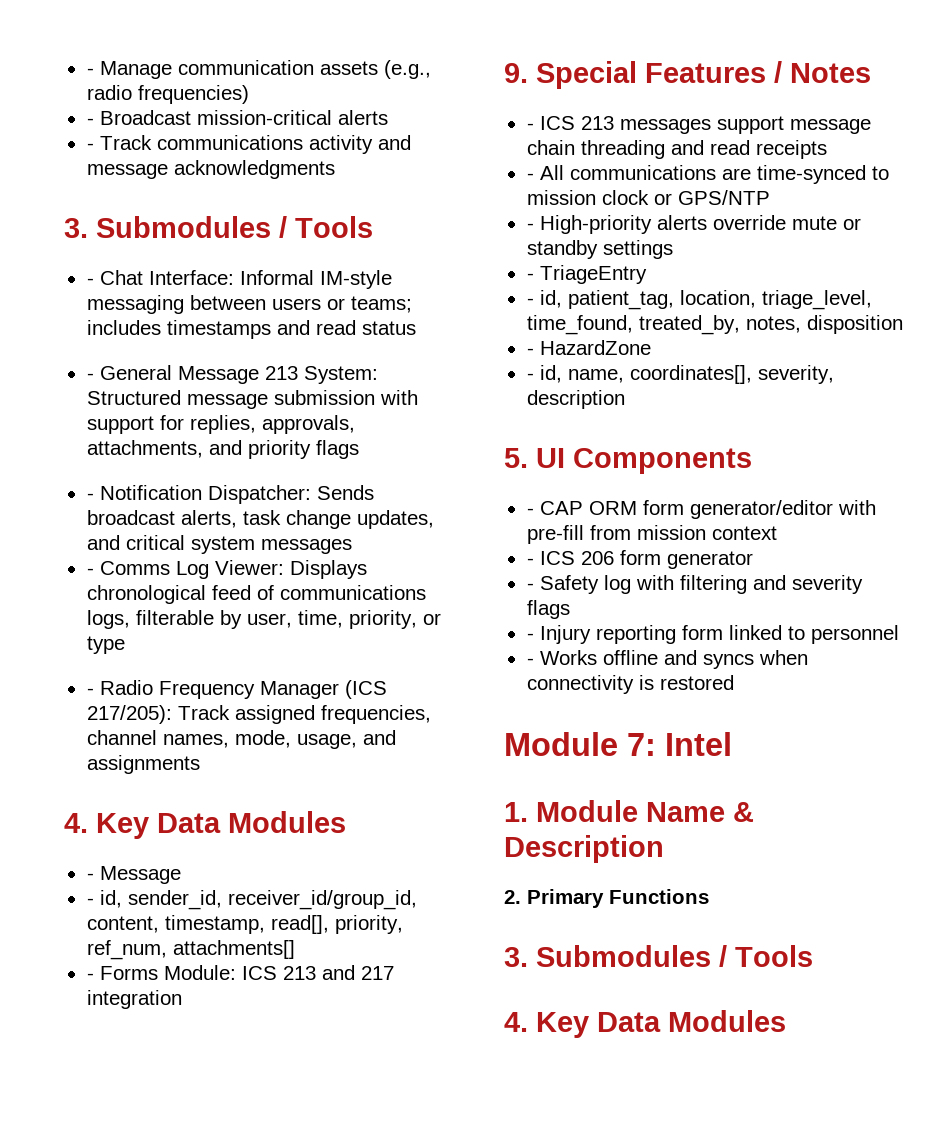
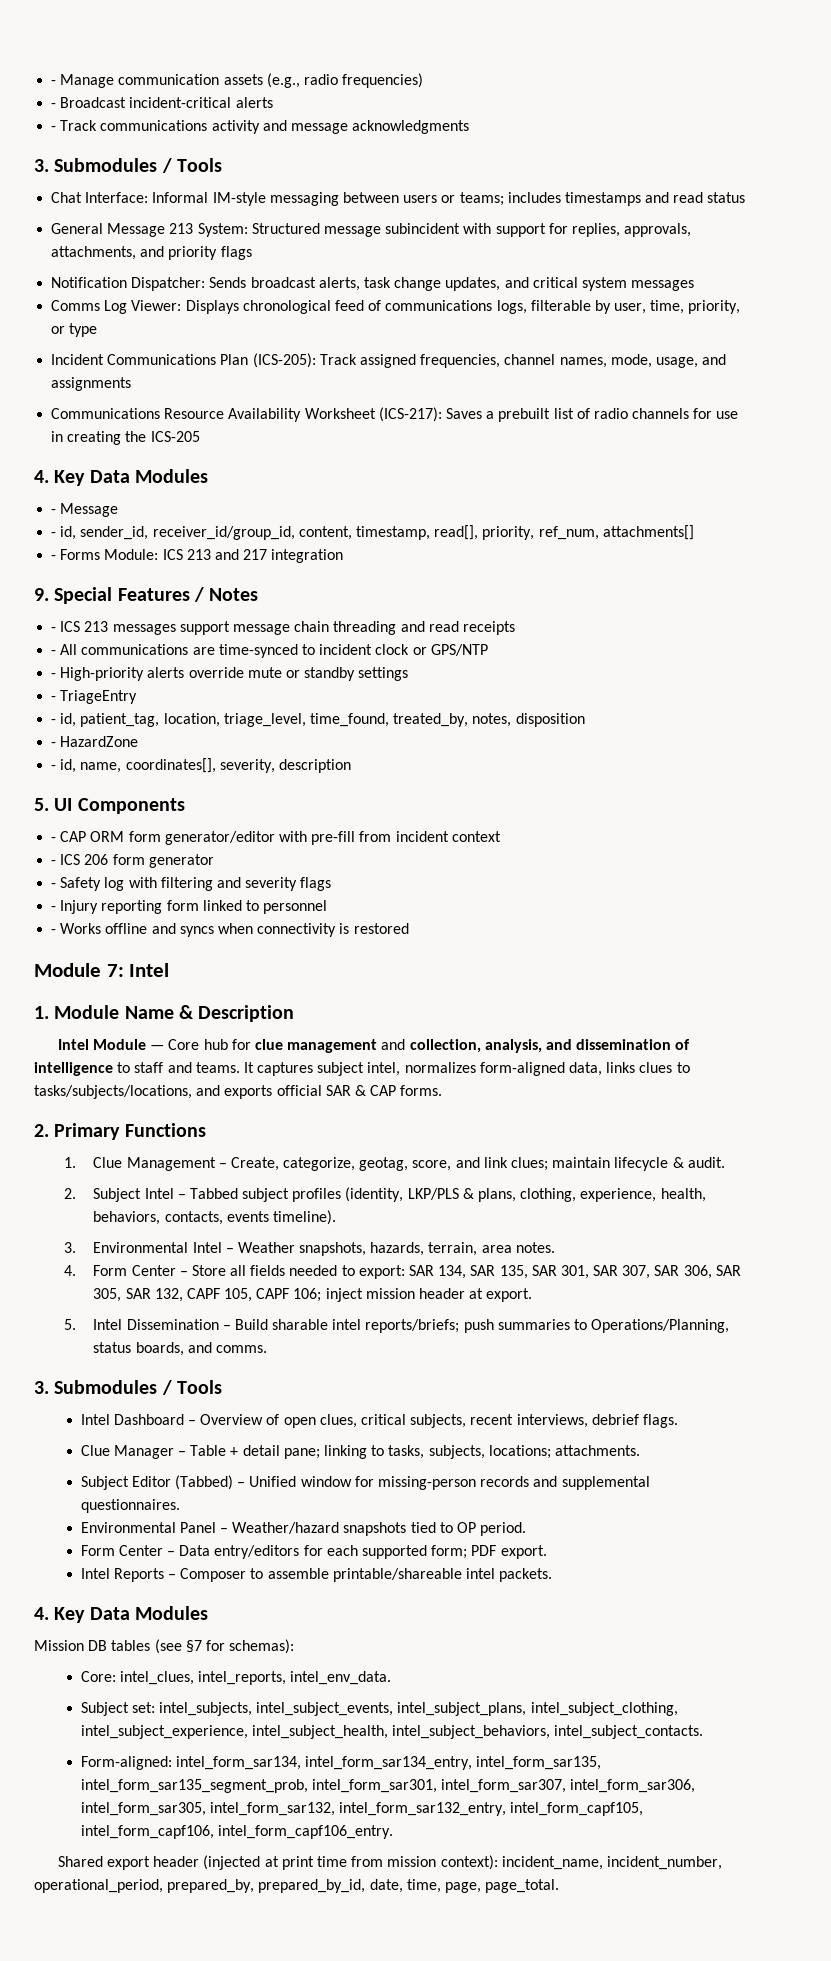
- - Broadcast mission-critical alerts
+ - Broadcast incident-critical alerts
- - Chat Interface: Informal IM-style messaging between users or teams; includes timestamps and read status
+ Chat Interface: Informal IM-style messaging between users or teams; includes timestamps and read status
- - General Message 213 System: Structured message submission with support for replies, approvals, attachments, and priority flags
+ General Message 213 System: Structured message subincident with support for replies, approvals, attachments, and priority flags
- - Notification Dispatcher: Sends broadcast alerts, task change updates, and critical system messages
+ Notification Dispatcher: Sends broadcast alerts, task change updates, and critical system messages
- - Comms Log Viewer: Displays chronological feed of communications logs, filterable by user, time, priority, or type
+ Comms Log Viewer: Displays chronological feed of communications logs, filterable by user, time, priority, or type
- - Radio Frequency Manager (ICS 217/205): Track assigned frequencies, channel names, mode, usage, and assignments
+ Incident Communications Plan (ICS-205): Track assigned frequencies, channel names, mode, usage, and assignments
+ Communications Resource Availability Worksheet (ICS-217): Saves a prebuilt list of radio channels for use in creating the ICS-205
- - All communications are time-synced to mission clock or GPS/NTP
+ - All communications are time-synced to incident clock or GPS/NTP
- - CAP ORM form generator/editor with pre-fill from mission context
+ - CAP ORM form generator/editor with pre-fill from incident context
+ Intel Module — Core hub for clue management and collection, analysis, and dissemination of intelligence to staff and teams. It captures subject intel, normalizes form-aligned data, links clues to tasks/subjects/locations, and exports official SAR & CAP forms.
  2. Primary Functions
+ 1. Clue Management – Create, categorize, geotag, score, and link clues; maintain lifecycle & audit.
+ 2. Subject Intel – Tabbed subject profiles (identity, LKP/PLS & plans, clothing, experience, health, behaviors, contacts, events timeline).
+ 3. Environmental Intel – Weather snapshots, hazards, terrain, area notes.
+ 4. Form Center – Store all fields needed to export: SAR 134, SAR 135, SAR 301, SAR 307, SAR 306, SAR 305, SAR 132, CAPF 105, CAPF 106; inject mission header at export.
+ 5. Intel Dissemination – Build sharable intel reports/briefs; push summaries to Operations/Planning, status boards, and comms.
  3. Submodules / Tools
+ Intel Dashboard – Overview of open clues, critical subjects, recent interviews, debrief flags.
+ Clue Manager – Table + detail pane; linking to tasks, subjects, locations; attachments.
+ Subject Editor (Tabbed) – Unified window for missing-person records and supplemental questionnaires.
+ Environmental Panel – Weather/hazard snapshots tied to OP period.
+ Form Center – Data entry/editors for each supported form; PDF export.
+ Intel Reports – Composer to assemble printable/shareable intel packets.
  4. Key Data Modules
+ Mission DB tables (see §7 for schemas):
+ Core: intel_clues, intel_reports, intel_env_data.
+ Subject set: intel_subjects, intel_subject_events, intel_subject_plans, intel_subject_clothing, intel_subject_experience, intel_subject_health, intel_subject_behaviors, intel_subject_contacts.
+ Form-aligned: intel_form_sar134, intel_form_sar134_entry, intel_form_sar135, intel_form_sar135_segment_prob, intel_form_sar301, intel_form_sar307, intel_form_sar306, intel_form_sar305, intel_form_sar132, intel_form_sar132_entry, intel_form_capf105, intel_form_capf106, intel_form_capf106_entry.
+ Shared export header (injected at print time from mission context): incident_name, incident_number, operational_period, prepared_by, prepared_by_id, date, time, page, page_total.

